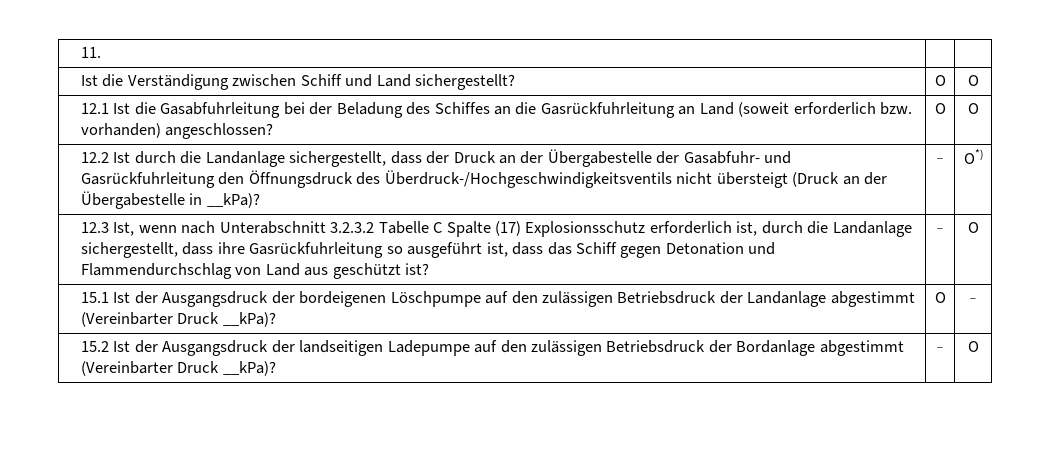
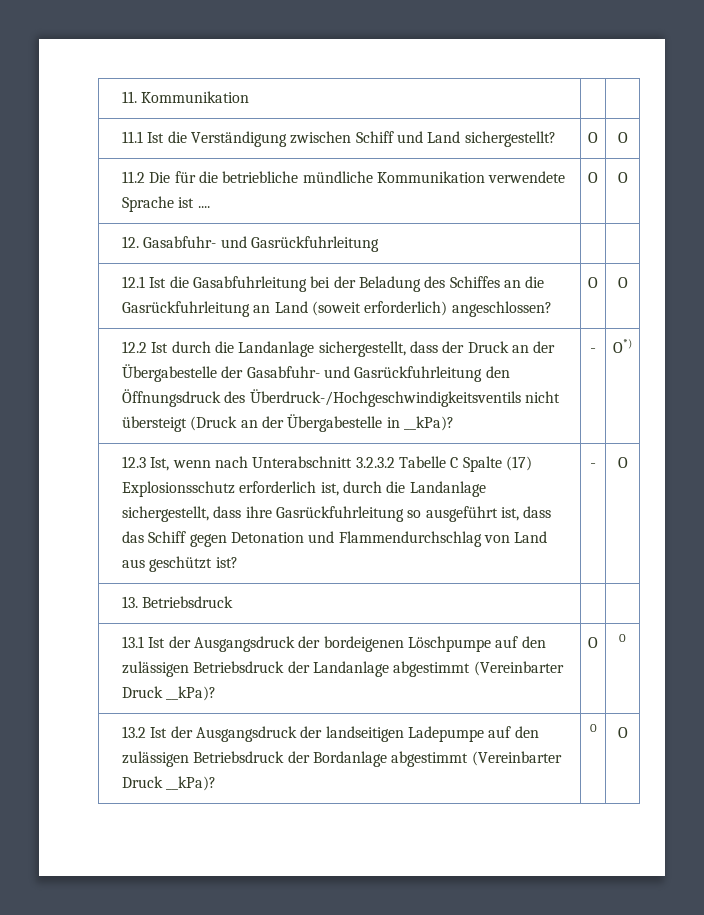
- 11. | |
- Ist die Verständigung zwischen Schiff und Land sichergestellt? | O | O
+ 11. Kommunikation | |
+ 11.1 Ist die Verständigung zwischen Schiff und Land sichergestellt? | O | O
+ 11.2 Die für die betriebliche mündliche Kommunikation verwendete Sprache ist .... | O | O
+ 12. Gasabfuhr- und Gasrückfuhrleitung | |
- 12.1 Ist die Gasabfuhrleitung bei der Beladung des Schiffes an die Gasrückfuhrleitung an Land (soweit erforderlich bzw. vorhanden) angeschlossen? | O | O
+ 12.1 Ist die Gasabfuhrleitung bei der Beladung des Schiffes an die Gasrückfuhrleitung an Land (soweit erforderlich) angeschlossen? | O | O
- 15.1 Ist der Ausgangsdruck der bordeigenen Löschpumpe auf den zulässigen Betriebsdruck der Landanlage abgestimmt (Vereinbarter Druck __kPa)? | O | _
- 15.2 Ist der Ausgangsdruck der landseitigen Ladepumpe auf den zulässigen Betriebsdruck der Bordanlage abgestimmt (Vereinbarter Druck __kPa)? | _ | O
+ 13. Betriebsdruck | |
+ 13.1 Ist der Ausgangsdruck der bordeigenen Löschpumpe auf den zulässigen Betriebsdruck der Landanlage abgestimmt (Vereinbarter Druck __kPa)? | O | O
+ 13.2 Ist der Ausgangsdruck der landseitigen Ladepumpe auf den zulässigen Betriebsdruck der Bordanlage abgestimmt (Vereinbarter Druck __kPa)? | O | O

